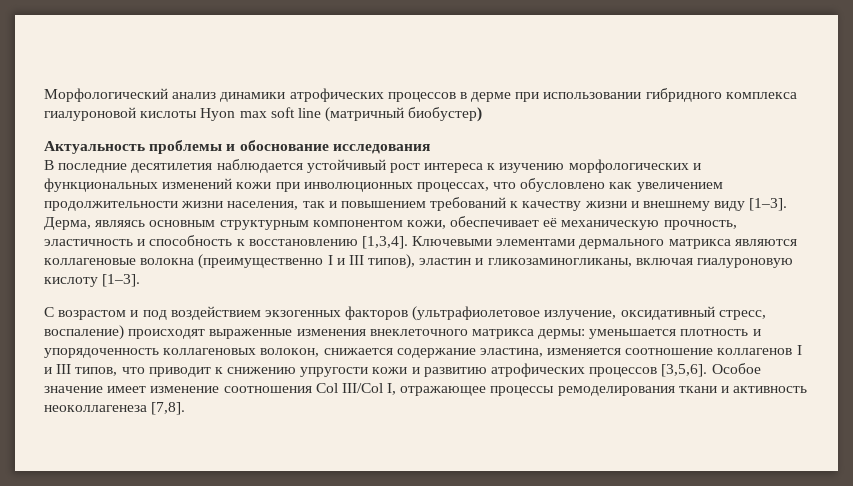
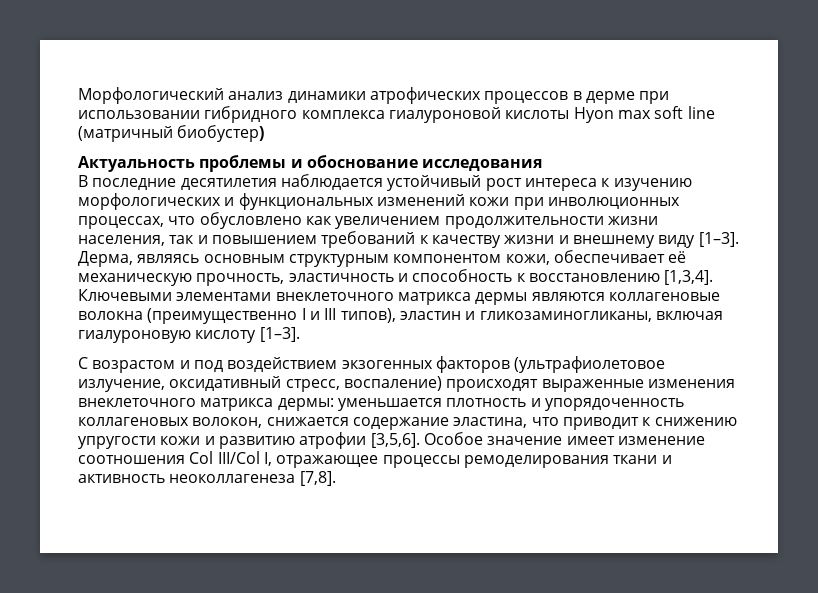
- Ключевыми элементами дермального матрикса являются коллагеновые волокна (преимущественно I и III типов), эластин и гликозаминогликаны, включая гиалуроновую кислоту [1–3].
+ Ключевыми элементами внеклеточного матрикса дермы являются коллагеновые волокна (преимущественно I и III типов), эластин и гликозаминогликаны, включая гиалуроновую кислоту [1–3].
- С возрастом и под воздействием экзогенных факторов (ультрафиолетовое излучение, оксидативный стресс, воспаление) происходят выраженные изменения внеклеточного матрикса дермы: уменьшается плотность и упорядоченность коллагеновых волокон, снижается содержание эластина, изменяется соотношение коллагенов I и III типов, что приводит к снижению упругости кожи и развитию атрофических процессов [3,5,6].
+ С возрастом и под воздействием экзогенных факторов (ультрафиолетовое излучение, оксидативный стресс, воспаление) происходят выраженные изменения внеклеточного матрикса дермы: уменьшается плотность и упорядоченность коллагеновых волокон, снижается содержание эластина, что приводит к снижению упругости кожи и развитию атрофии [3,5,6].

